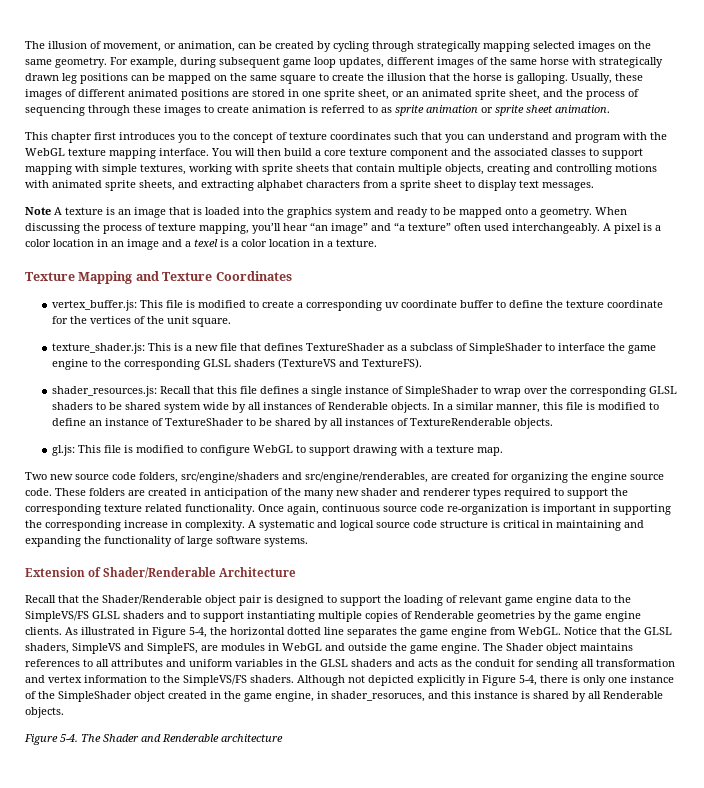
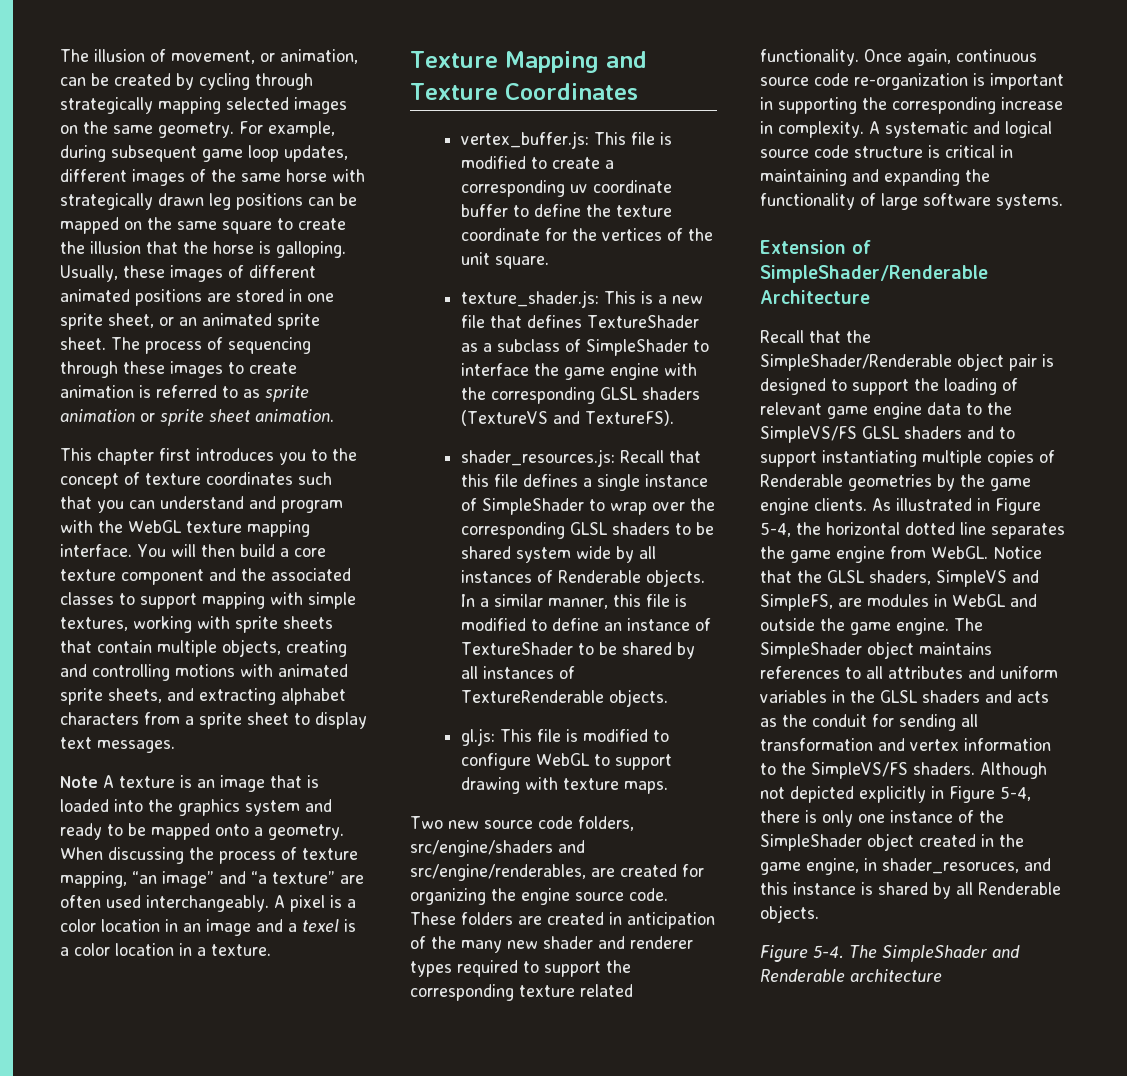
- Usually, these images of different animated positions are stored in one sprite sheet, or an animated sprite sheet, and the process of sequencing through these images to create animation is referred to as sprite animation or sprite sheet animation.
+ Usually, these images of different animated positions are stored in one sprite sheet, or an animated sprite sheet. The process of sequencing through these images to create animation is referred to as sprite animation or sprite sheet animation.
- When discussing the process of texture mapping, you’ll hear “an image” and “a texture” often used interchangeably.
+ When discussing the process of texture mapping, “an image” and “a texture” are often used interchangeably.
- texture_shader.js: This is a new file that defines TextureShader as a subclass of SimpleShader to interface the game engine to the corresponding GLSL shaders (TextureVS and TextureFS).
+ texture_shader.js: This is a new file that defines TextureShader as a subclass of SimpleShader to interface the game engine with the corresponding GLSL shaders (TextureVS and TextureFS).
- gl.js: This file is modified to configure WebGL to support drawing with a texture map.
+ gl.js: This file is modified to configure WebGL to support drawing with texture maps.
- Extension of Shader/Renderable Architecture
+ Extension of SimpleShader/Renderable Architecture
- Recall that the Shader/Renderable object pair is designed to support the loading of relevant game engine data to the SimpleVS/FS GLSL shaders and to support instantiating multiple copies of Renderable geometries by the game engine clients.
+ Recall that the SimpleShader/Renderable object pair is designed to support the loading of relevant game engine data to the SimpleVS/FS GLSL shaders and to support instantiating multiple copies of Renderable geometries by the game engine clients.
- The Shader object maintains references to all attributes and uniform variables in the GLSL shaders and acts as the conduit for sending all transformation and vertex information to the SimpleVS/FS shaders.
+ The SimpleShader object maintains references to all attributes and uniform variables in the GLSL shaders and acts as the conduit for sending all transformation and vertex information to the SimpleVS/FS shaders.
- The Shader and Renderable architecture
+ The SimpleShader and Renderable architecture

